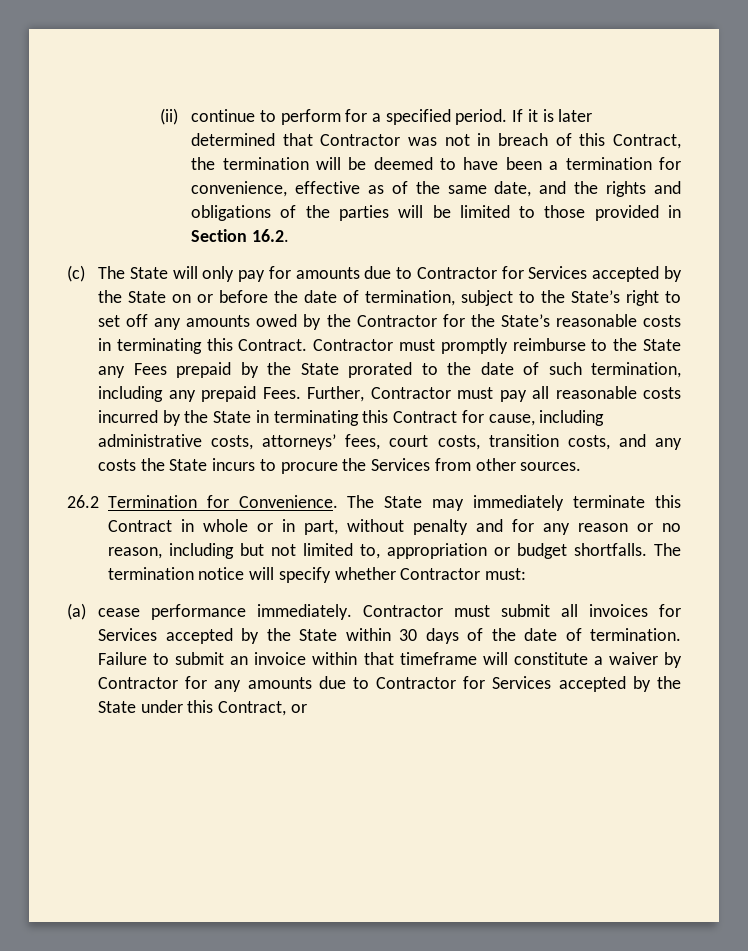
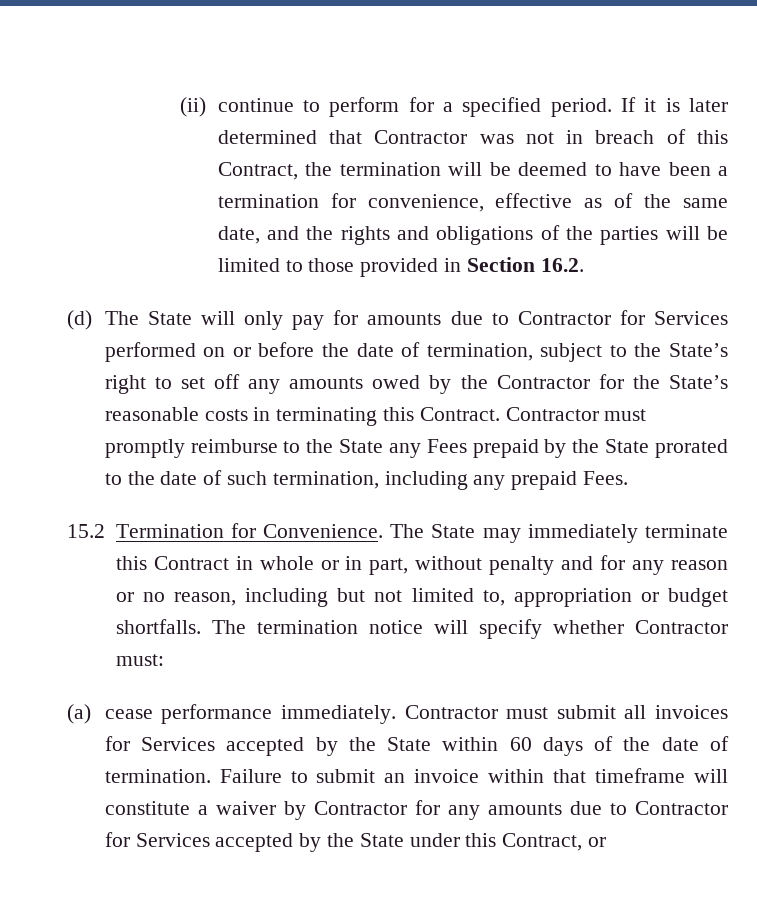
- (c) The State will only pay for amounts due to Contractor for Services accepted by the State on or before the date of termination, subject to the State’s right to set off any amounts owed by the Contractor for the State’s reasonable costs in terminating this Contract.
+ (d) The State will only pay for amounts due to Contractor for Services performed on or before the date of termination, subject to the State’s right to set off any amounts owed by the Contractor for the State’s reasonable costs in terminating this Contract.
- Contractor must promptly reimburse to the State any Fees prepaid by the State prorated to the date of such termination, including any prepaid Fees. Further, Contractor must pay all reasonable costs incurred by the State in terminating this Contract for cause, including administrative costs, attorneys’ fees, court costs, transition costs, and any costs the State incurs to procure the Services from other sources.
- 26.2 Termination for Convenience.
+ Contractor must promptly reimburse to the State any Fees prepaid by the State prorated to the date of such termination, including any prepaid Fees.
+ 15.2 Termination for Convenience.
- Contractor must submit all invoices for Services accepted by the State within 30 days of the date of termination.
+ Contractor must submit all invoices for Services accepted by the State within 60 days of the date of termination.

